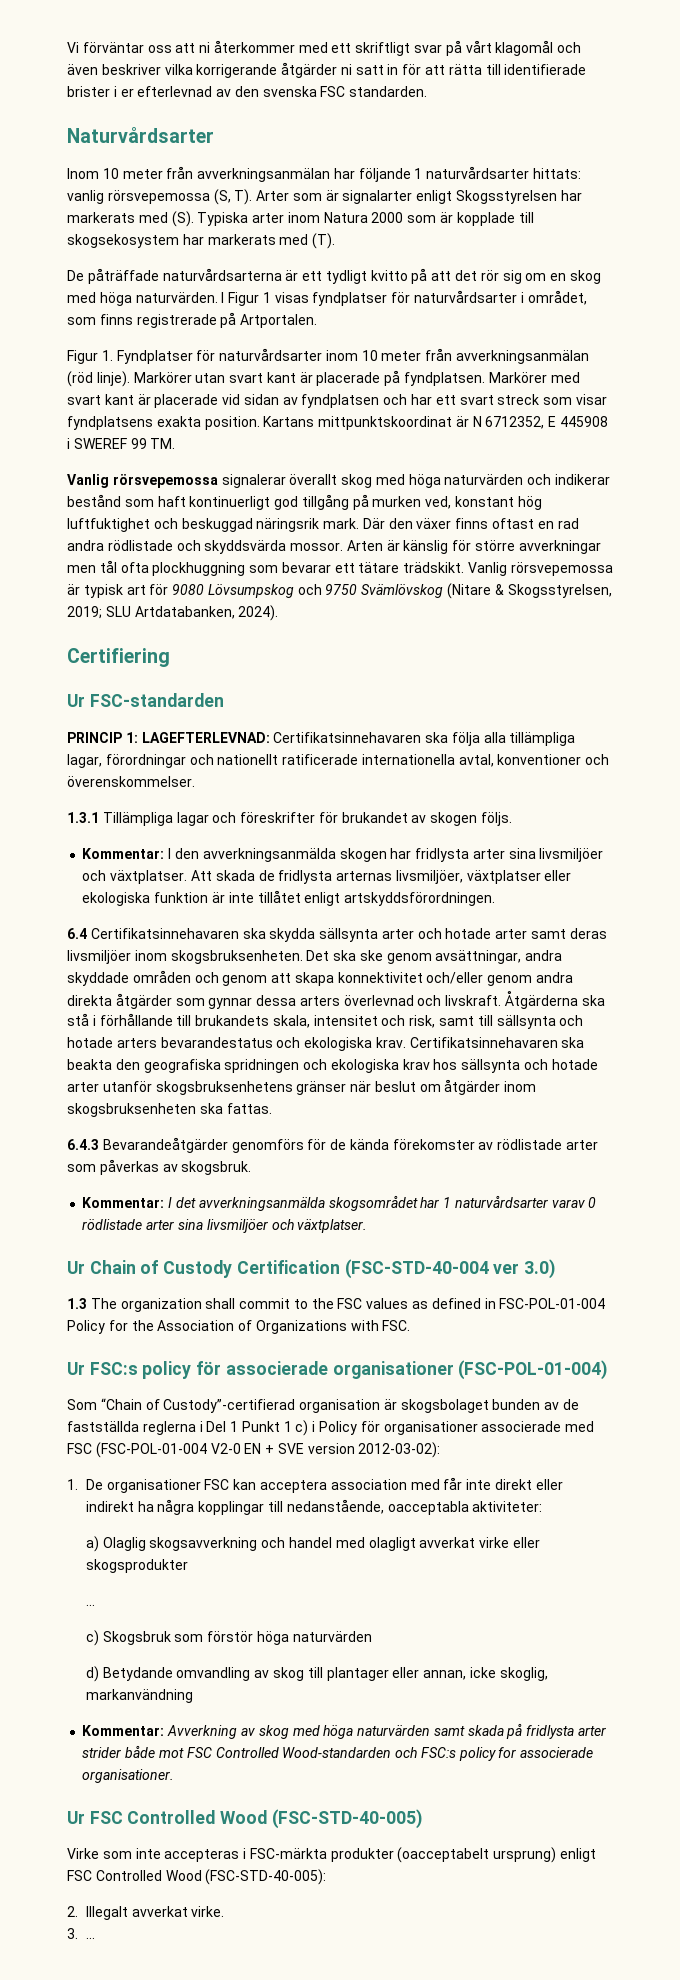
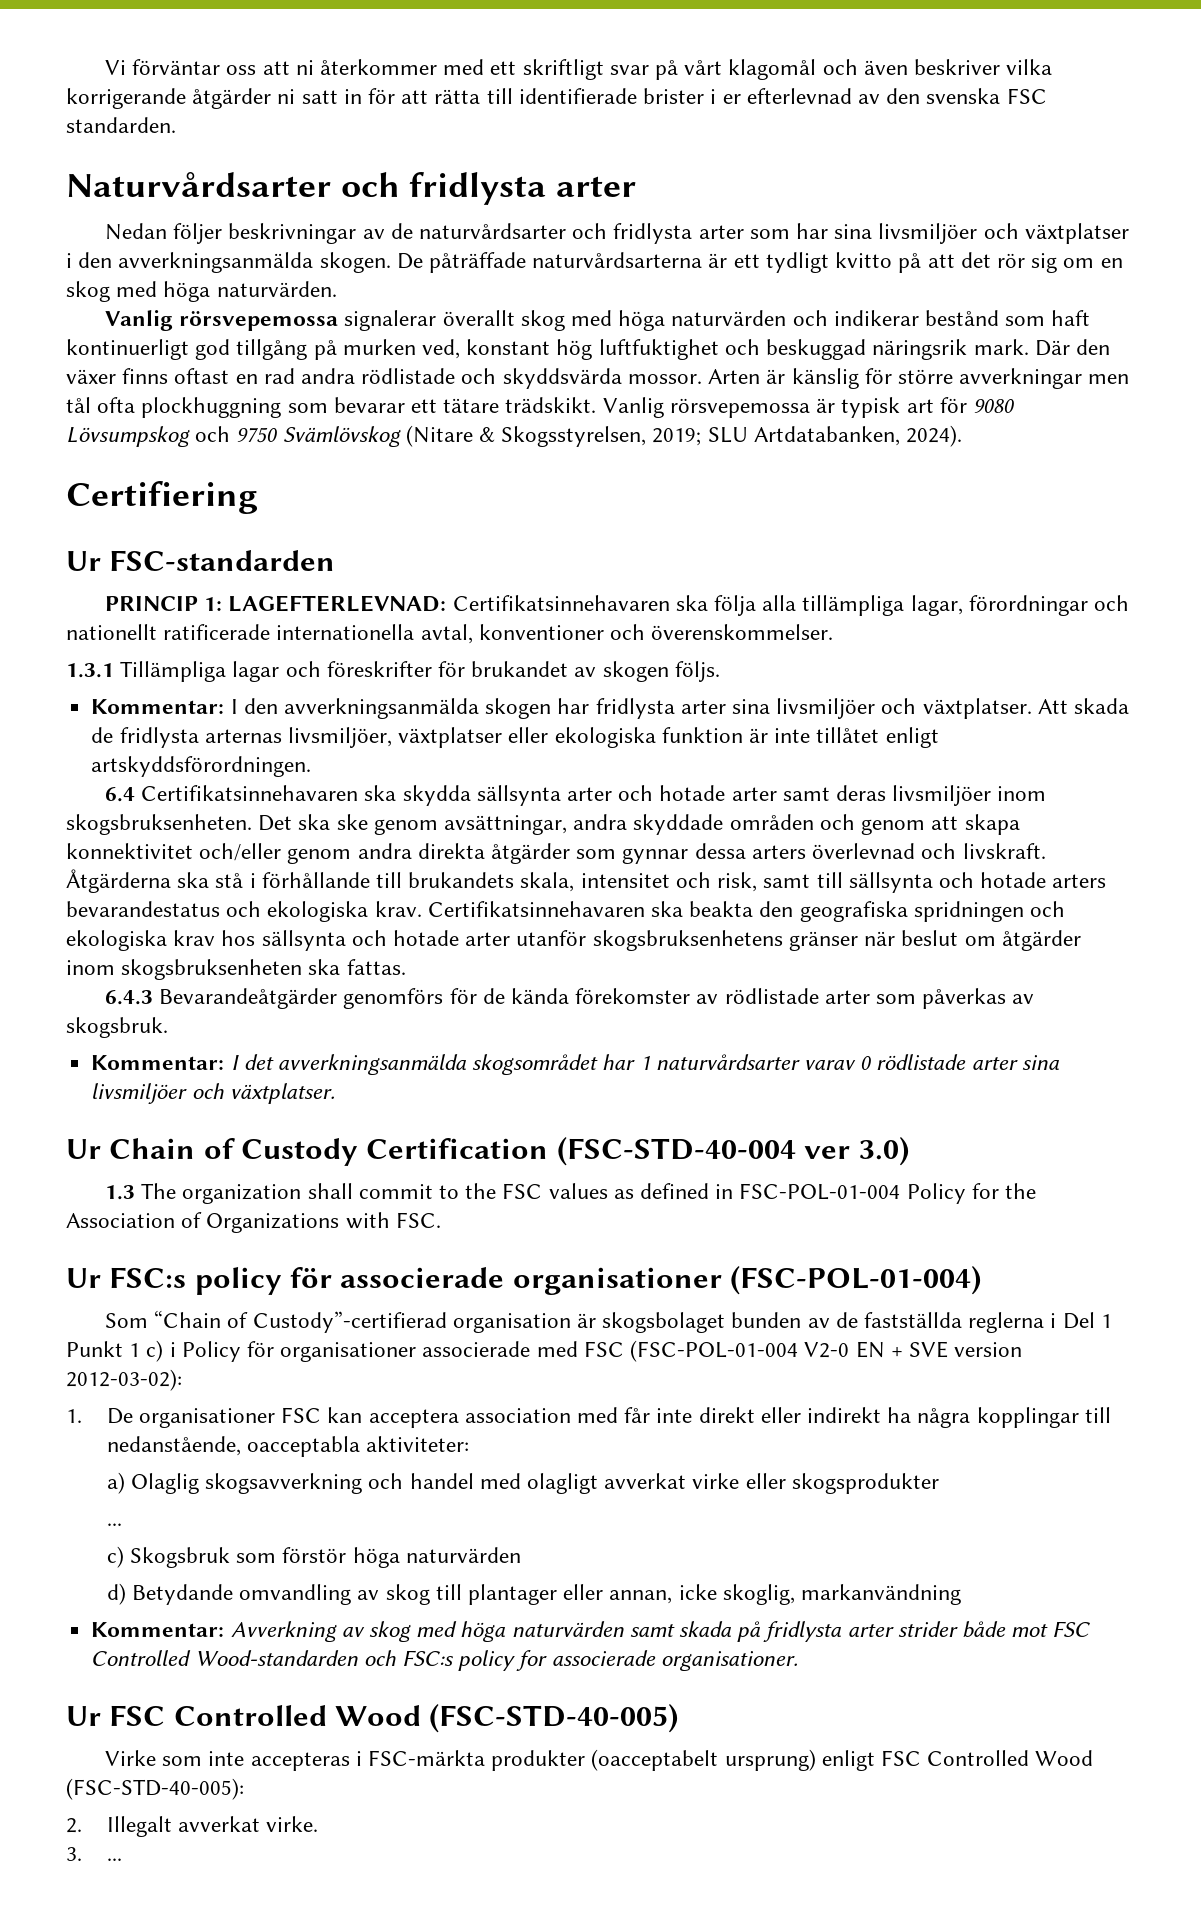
- Naturvårdsarter
- Inom 10 meter från avverkningsanmälan har följande 1 naturvårdsarter hittats: vanlig rörsvepemossa (S, T). Arter som är signalarter enligt Skogsstyrelsen har markerats med (S). Typiska arter inom Natura 2000 som är kopplade till skogsekosystem har markerats med (T).
- De påträffade naturvårdsarterna är ett tydligt kvitto på att det rör sig om en skog med höga naturvärden. I Figur 1 visas fyndplatser för naturvårdsarter i området, som finns registrerade på Artportalen.
- Figur 1. Fyndplatser för naturvårdsarter inom 10 meter från avverkningsanmälan (röd linje). Markörer utan svart kant är placerade på fyndplatsen. Markörer med svart kant är placerade vid sidan av fyndplatsen och har ett svart streck som visar fyndplatsens exakta position. Kartans mittpunktskoordinat är N 6712352, E 445908 i SWEREF 99 TM.
+ Naturvårdsarter och fridlysta arter
+ Nedan följer beskrivningar av de naturvårdsarter och fridlysta arter som har sina livsmiljöer och växtplatser i den avverkningsanmälda skogen. De påträffade naturvårdsarterna är ett tydligt kvitto på att det rör sig om en skog med höga naturvärden.

